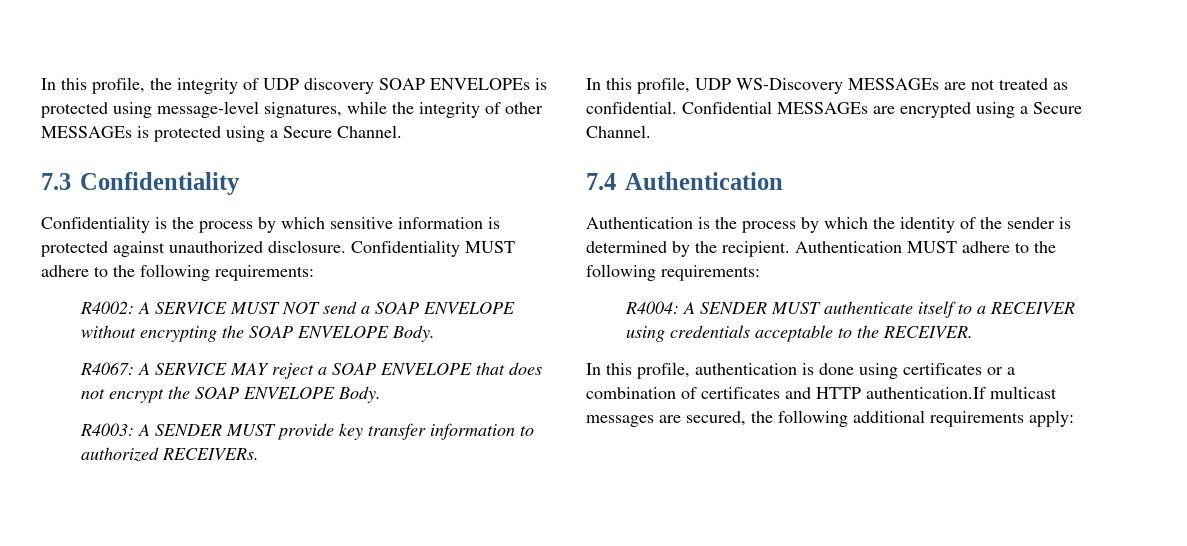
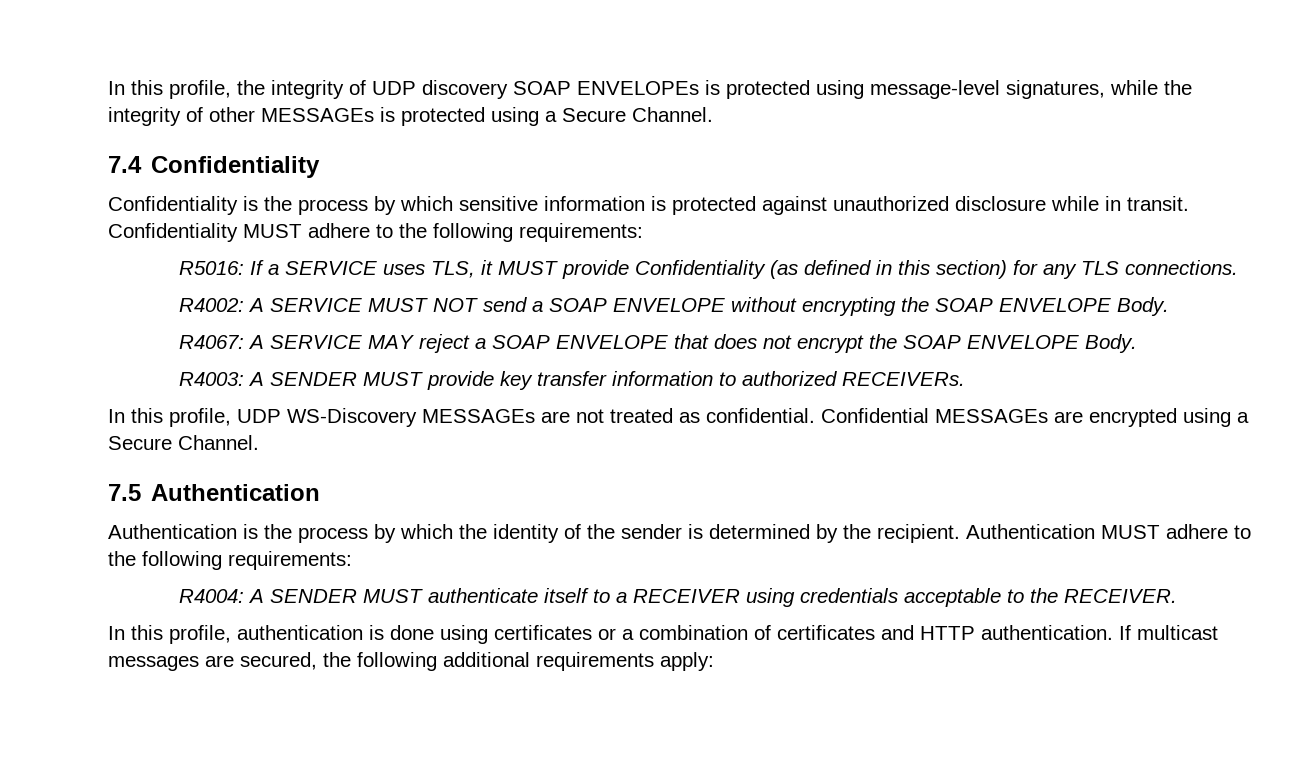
- 7.3 Confidentiality
+ 7.4 Confidentiality
- Confidentiality is the process by which sensitive information is protected against unauthorized disclosure.
+ Confidentiality is the process by which sensitive information is protected against unauthorized disclosure while in transit.
+ R5016: If a SERVICE uses TLS, it MUST provide Confidentiality (as defined in this section) for any TLS connections.
- 7.4 Authentication
+ 7.5 Authentication
- In this profile, authentication is done using certificates or a combination of certificates and HTTP authentication.If multicast messages are secured, the following additional requirements apply:
+ In this profile, authentication is done using certificates or a combination of certificates and HTTP authentication. If multicast messages are secured, the following additional requirements apply:

